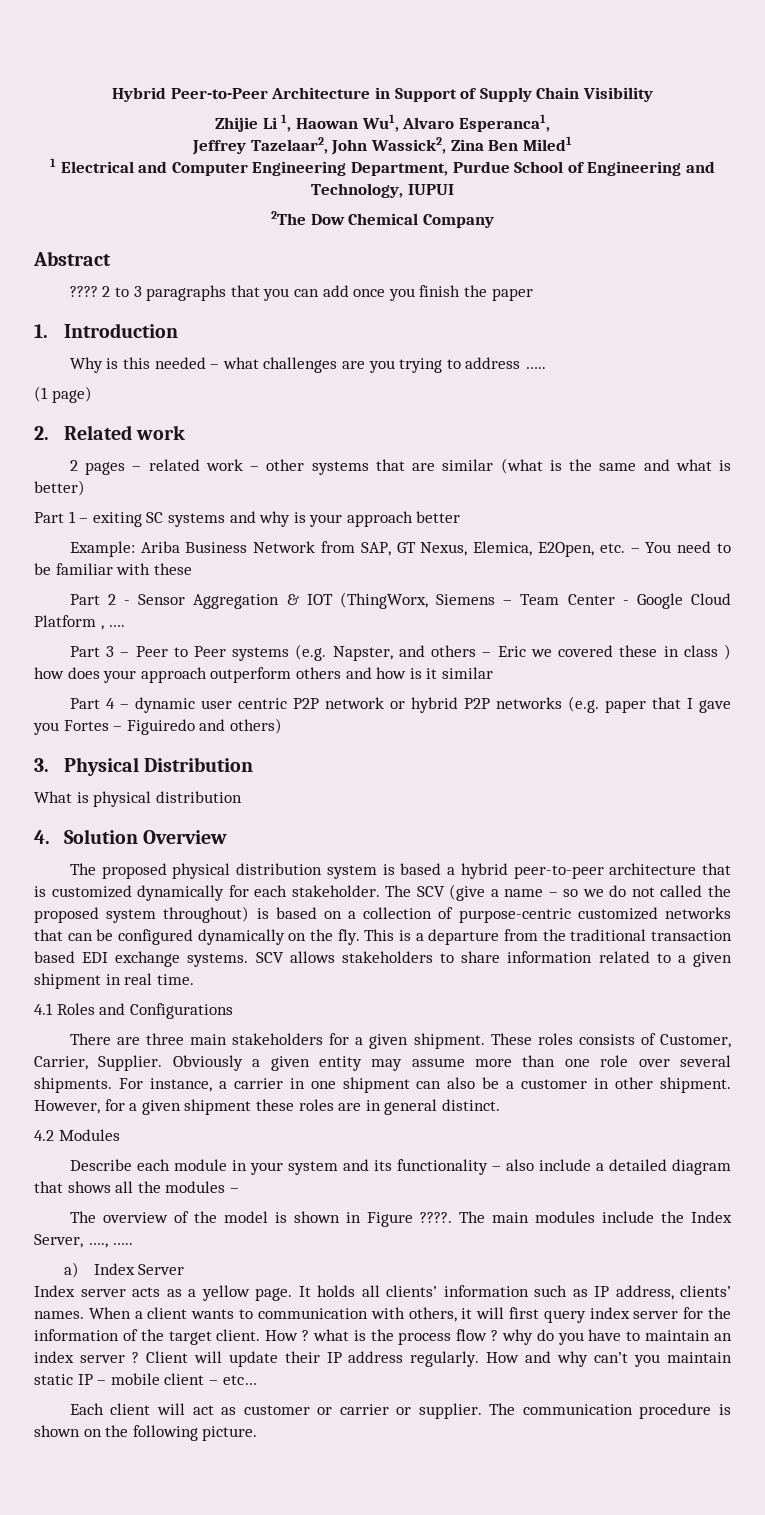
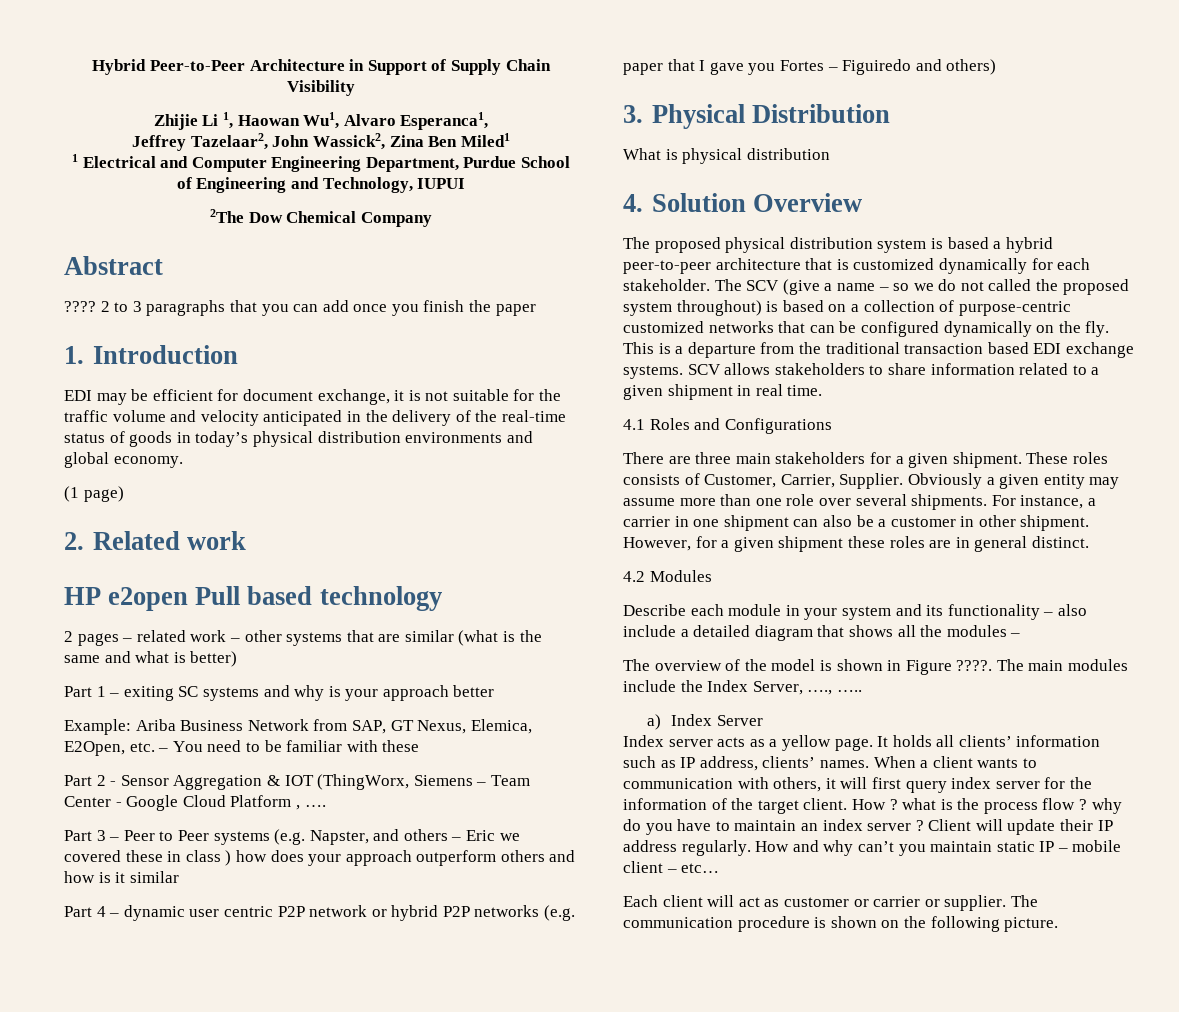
- Why is this needed – what challenges are you trying to address …..
+ EDI may be efficient for document exchange, it is not suitable for the traffic volume and velocity anticipated in the delivery of the real-time status of goods in today’s physical distribution environments and global economy.
+ HP e2open Pull based technology

